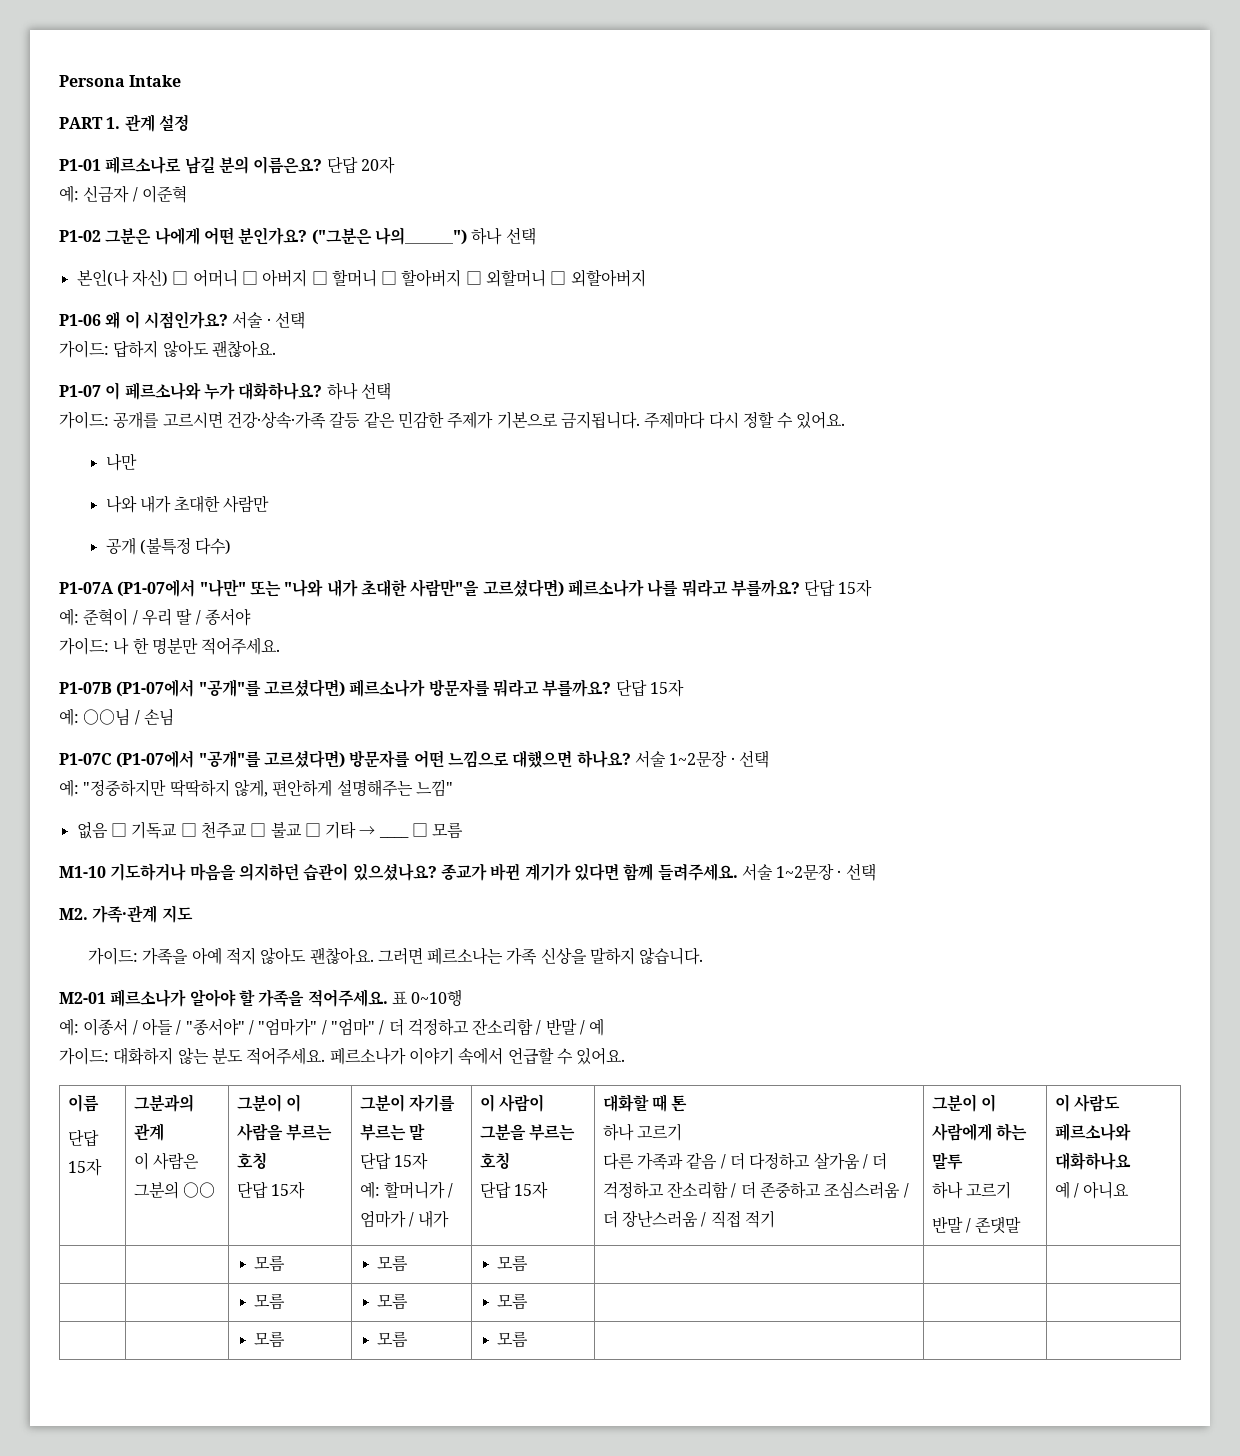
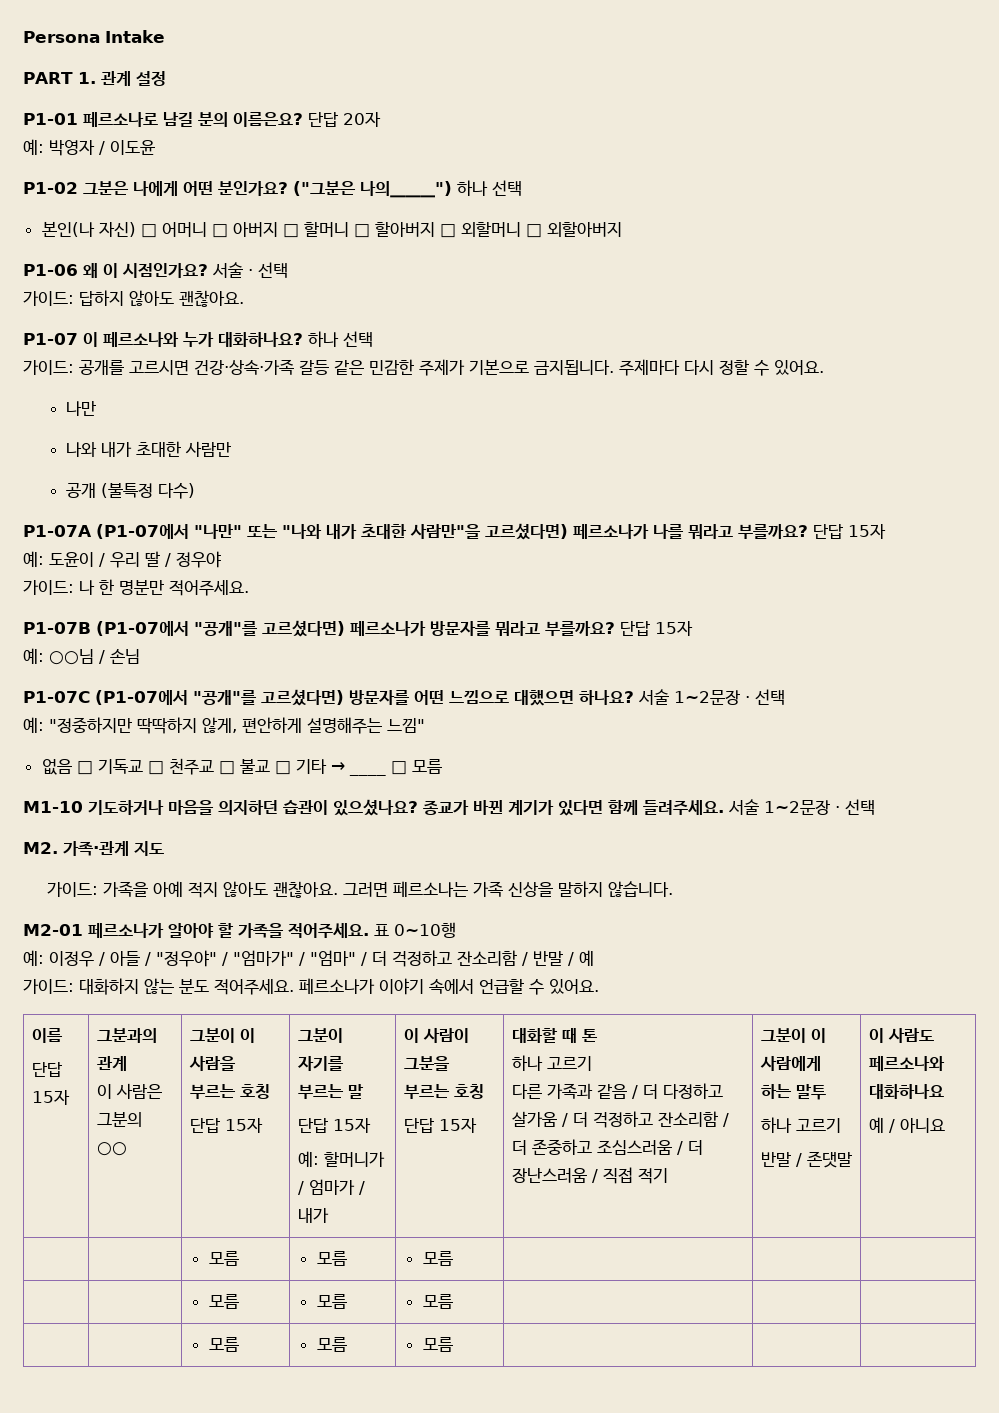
- 예: 신금자 / 이준혁
+ 예: 박영자 / 이도윤
- 예: 준혁이 / 우리 딸 / 종서야
+ 예: 도윤이 / 우리 딸 / 정우야
- 예: 이종서 / 아들 / "종서야" / "엄마가" / "엄마" / 더 걱정하고 잔소리함 / 반말 / 예
+ 예: 이정우 / 아들 / "정우야" / "엄마가" / "엄마" / 더 걱정하고 잔소리함 / 반말 / 예

